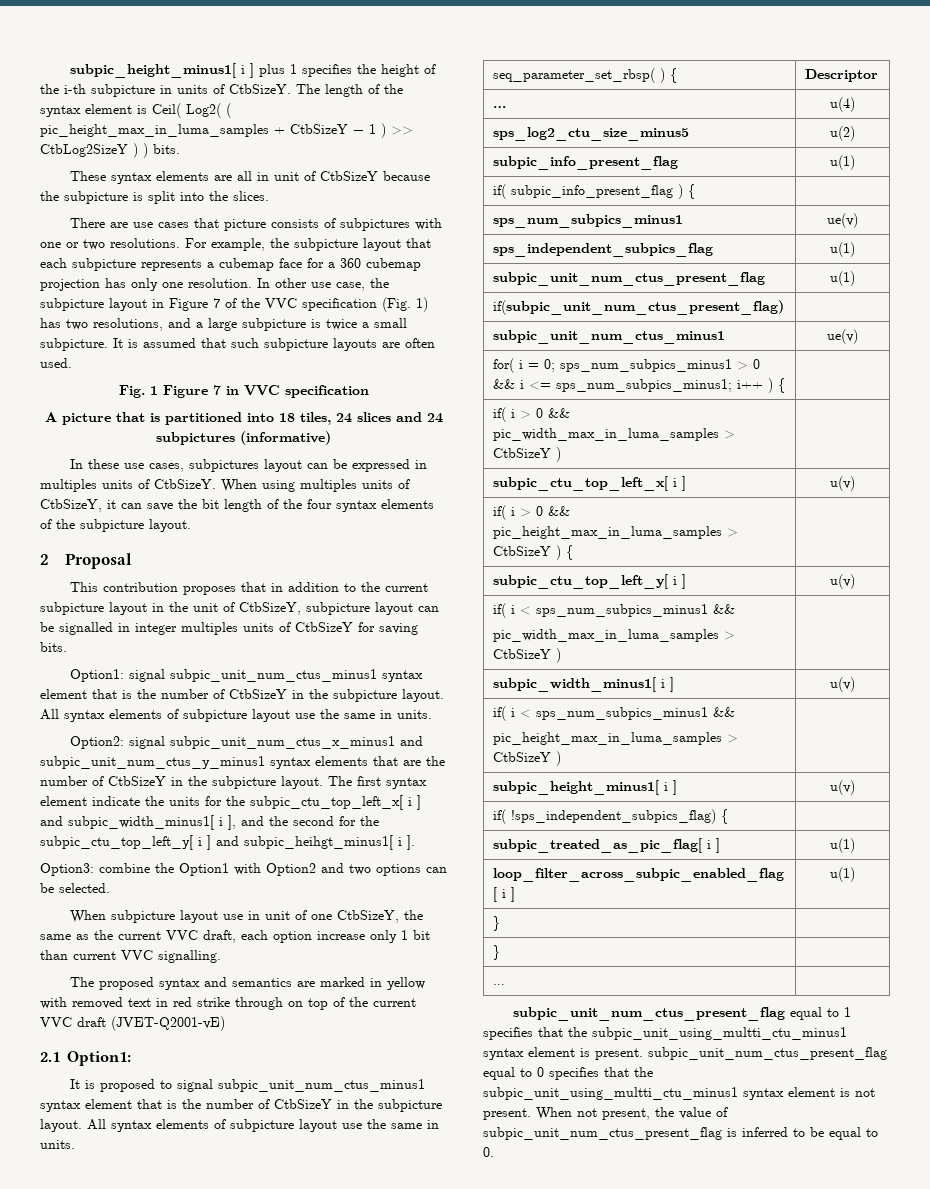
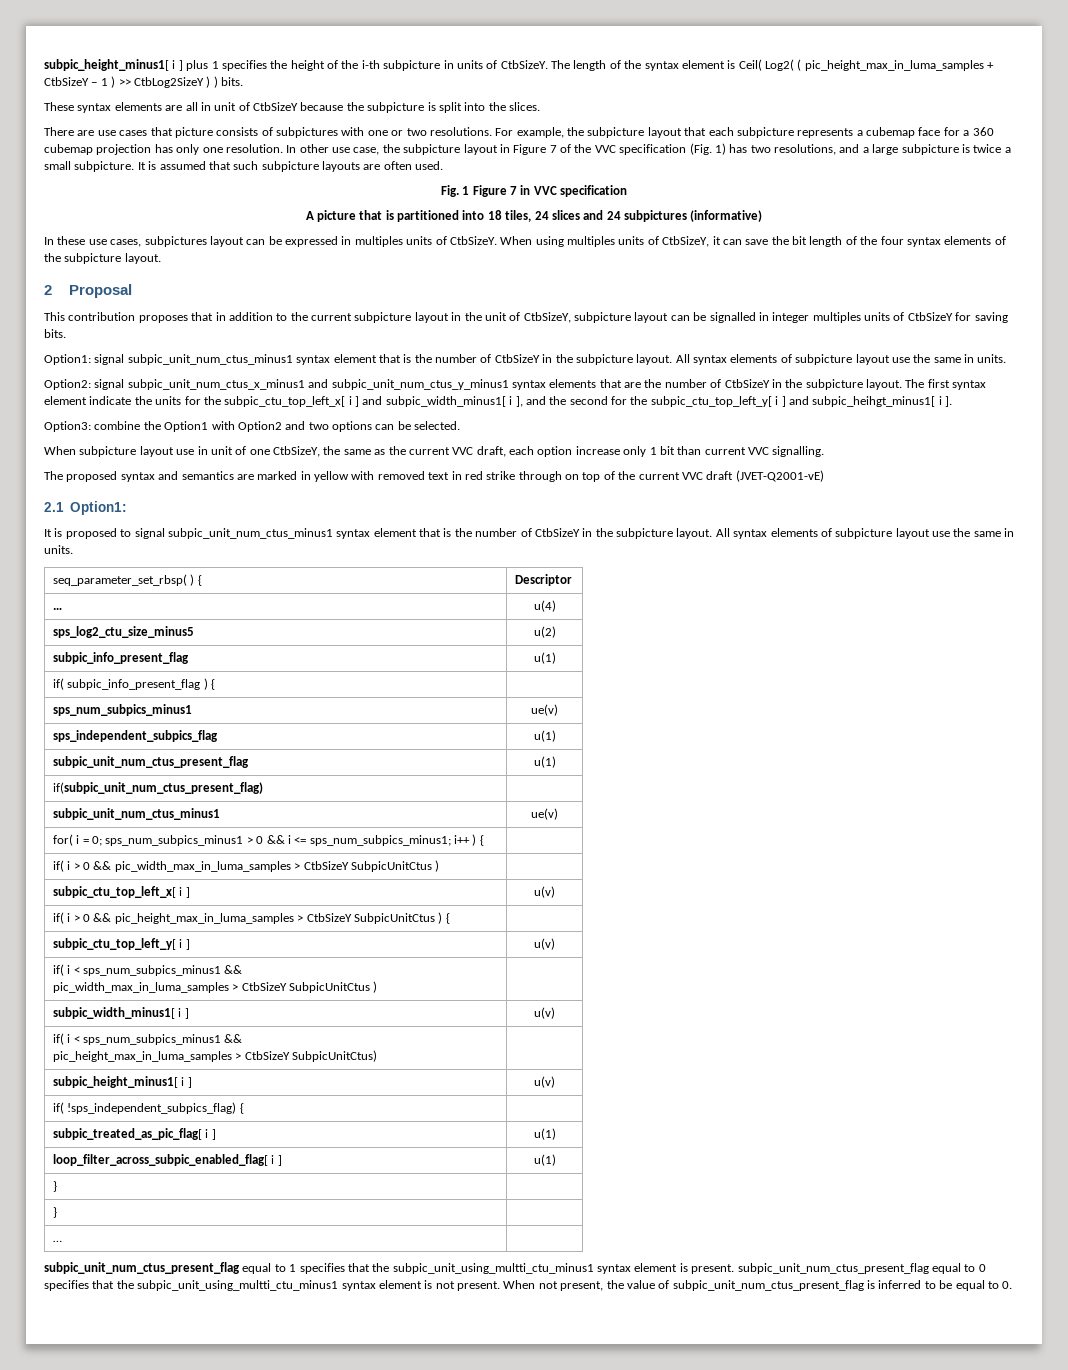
- if( i > 0 && pic_width_max_in_luma_samples > CtbSizeY ) |
+ if( i > 0 && pic_width_max_in_luma_samples > CtbSizeY SubpicUnitCtus ) |
- if( i > 0 && pic_height_max_in_luma_samples > CtbSizeY ) { |
+ if( i > 0 && pic_height_max_in_luma_samples > CtbSizeY SubpicUnitCtus ) { |
  subpic_ctu_top_left_y[ i ] | u(v)
  if( i < sps_num_subpics_minus1 &&
- pic_width_max_in_luma_samples > CtbSizeY ) |
+ pic_width_max_in_luma_samples > CtbSizeY SubpicUnitCtus ) |
  subpic_width_minus1[ i ] | u(v)
  if( i < sps_num_subpics_minus1 &&
- pic_height_max_in_luma_samples > CtbSizeY ) |
+ pic_height_max_in_luma_samples > CtbSizeY SubpicUnitCtus) |

